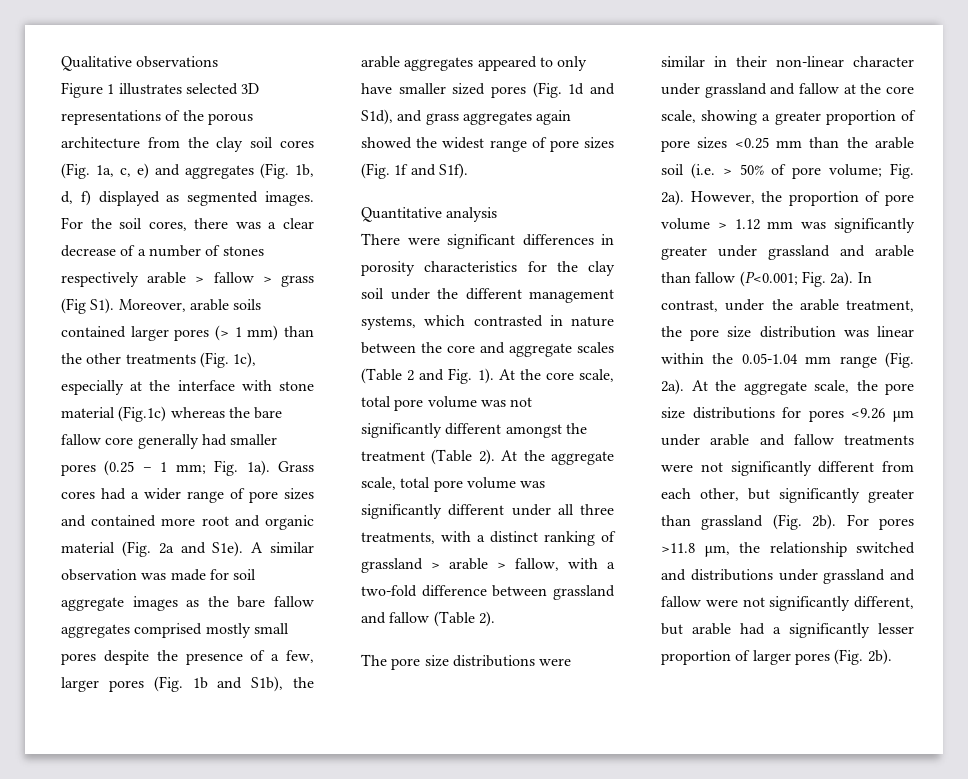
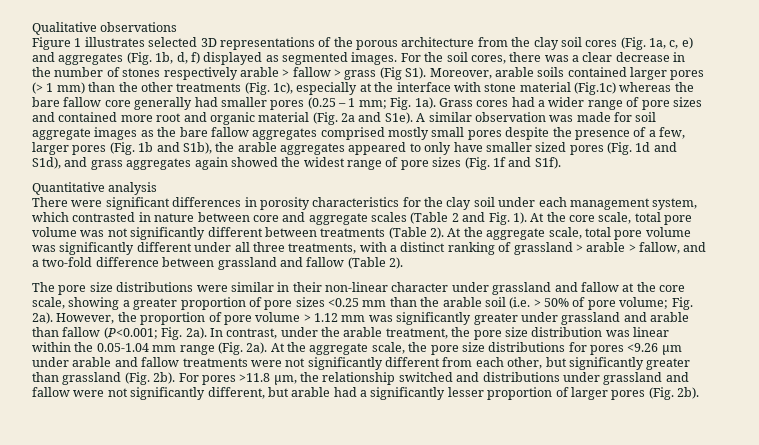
- For the soil cores, there was a clear decrease of a number of stones respectively arable > fallow > grass (Fig S1). Moreover, arable soils contained larger pores (> 1 mm) than the other treatments (Fig. 1c), especially at the interface with stone material (Fig.1c) whereas the bare fallow core generally had smaller pores (0.25 – 1 mm; Fig. 1a).
+ For the soil cores, there was a clear decrease in the number of stones respectively arable > fallow > grass (Fig S1). Moreover, arable soils contained larger pores (> 1 mm) than the other treatments (Fig. 1c), especially at the interface with stone material (Fig.1c) whereas the bare fallow core generally had smaller pores (0.25 – 1 mm; Fig. 1a).
- There were significant differences in porosity characteristics for the clay soil under the different management systems, which contrasted in nature between the core and aggregate scales (Table 2 and Fig. 1).
+ There were significant differences in porosity characteristics for the clay soil under each management system, which contrasted in nature between core and aggregate scales (Table 2 and Fig. 1).
- At the core scale, total pore volume was not significantly different amongst the treatment (Table 2).
+ At the core scale, total pore volume was not significantly different between treatments (Table 2).
- At the aggregate scale, total pore volume was significantly different under all three treatments, with a distinct ranking of grassland > arable > fallow, with a two-fold difference between grassland and fallow (Table 2).
+ At the aggregate scale, total pore volume was significantly different under all three treatments, with a distinct ranking of grassland > arable > fallow, and a two-fold difference between grassland and fallow (Table 2).

